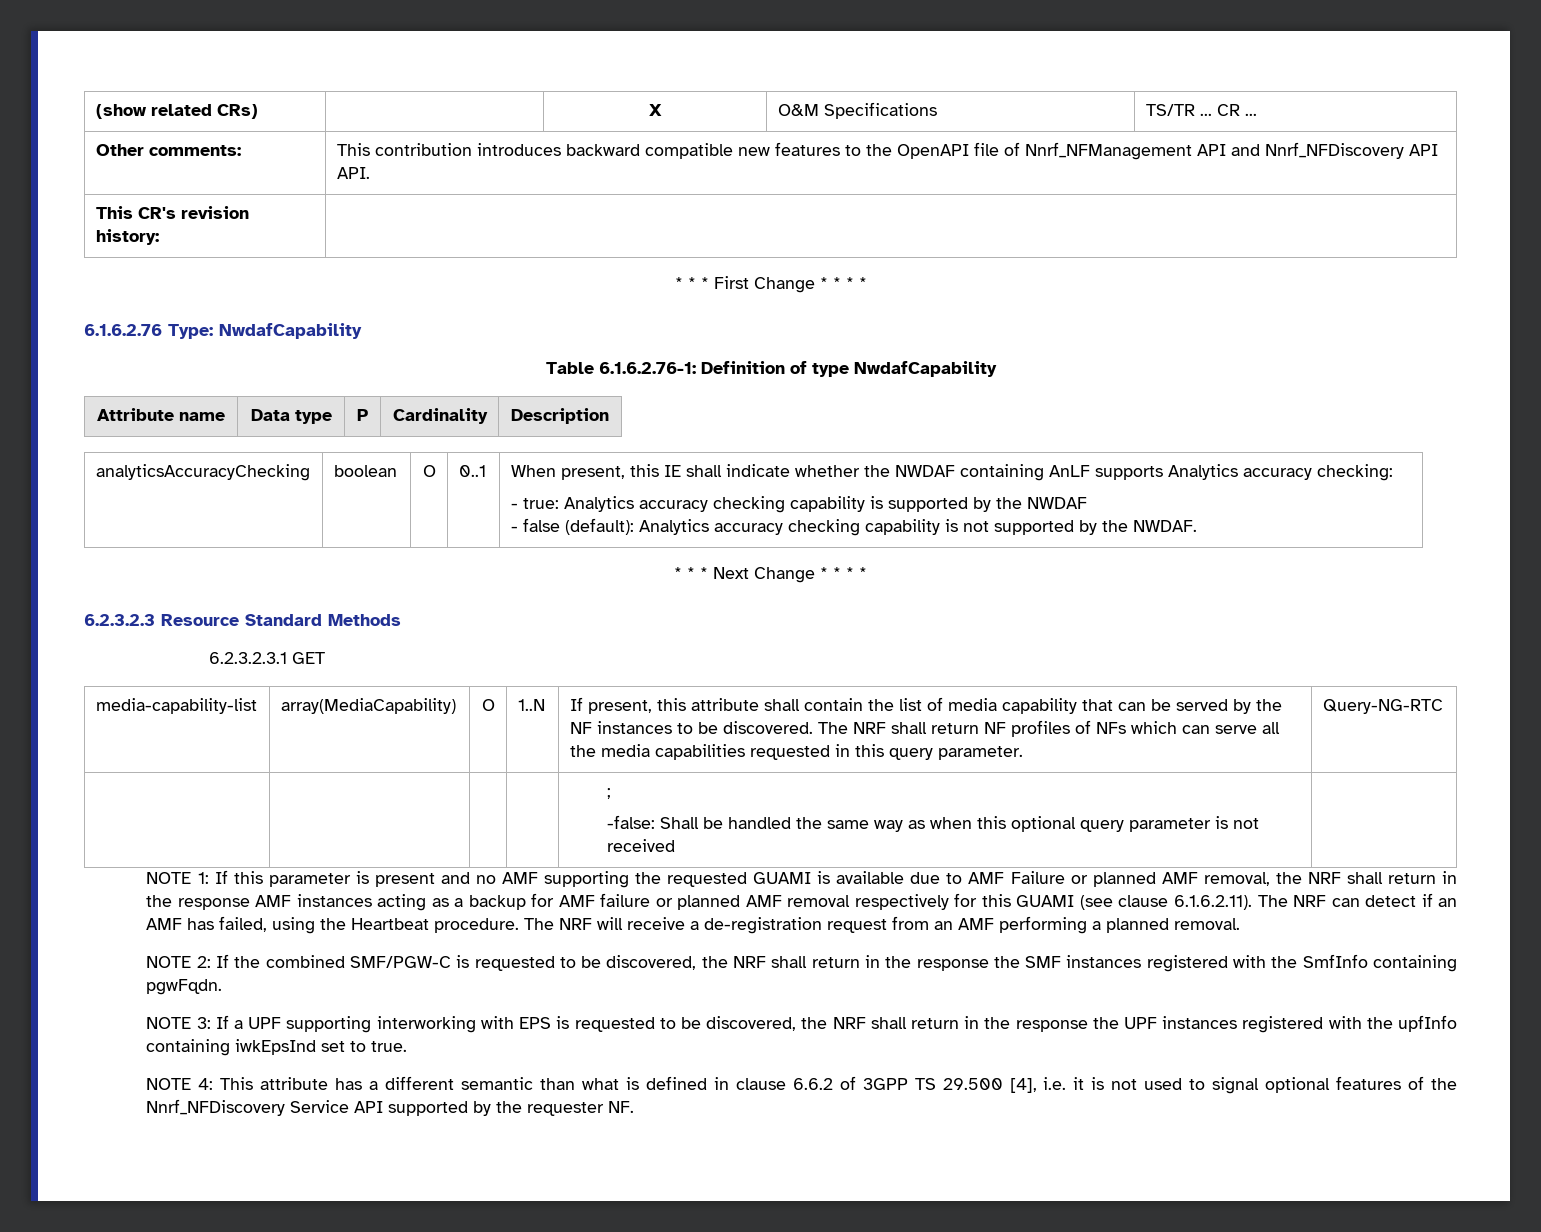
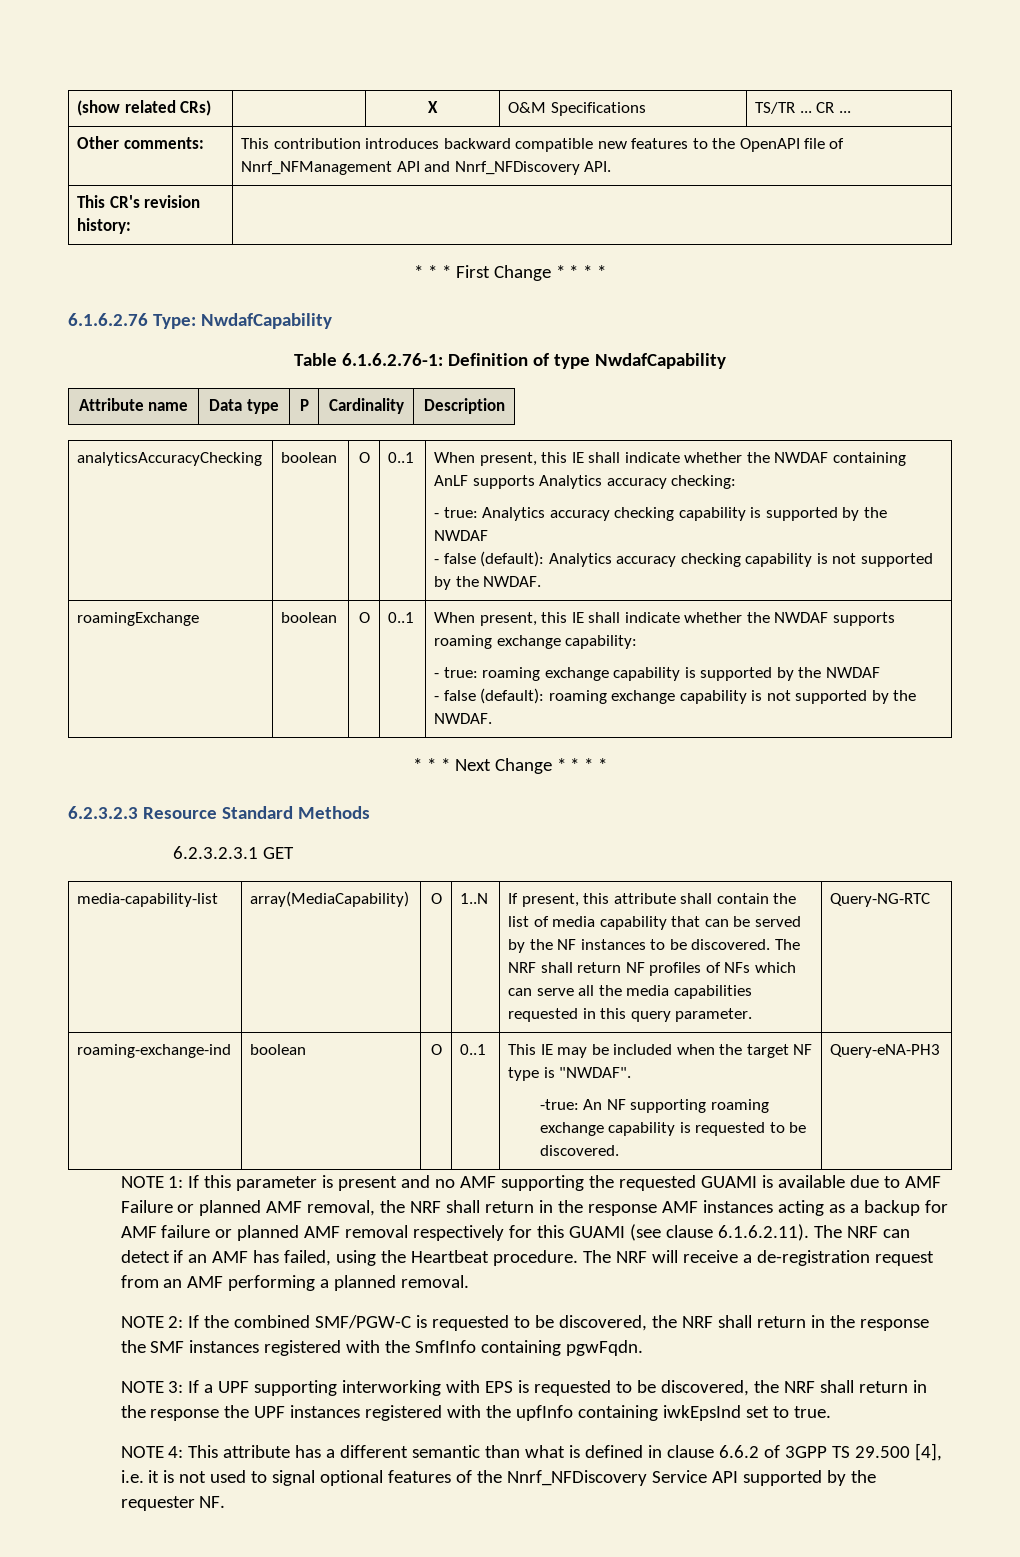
- Other comments: | This contribution introduces backward compatible new features to the OpenAPI file of Nnrf_NFManagement API and Nnrf_NFDiscovery API API.
+ Other comments: | This contribution introduces backward compatible new features to the OpenAPI file of Nnrf_NFManagement API and Nnrf_NFDiscovery API.
+ roamingExchange | boolean | O | 0..1 | When present, this IE shall indicate whether the NWDAF supports roaming exchange capability:
+ - true: roaming exchange capability is supported by the NWDAF
+ - false (default): roaming exchange capability is not supported by the NWDAF.
- | | | | ;
- -false: Shall be handled the same way as when this optional query parameter is not received |
+ roaming-exchange-ind | boolean | O | 0..1 | This IE may be included when the target NF type is "NWDAF".
+ -true: An NF supporting roaming exchange capability is requested to be discovered. | Query-eNA-PH3

